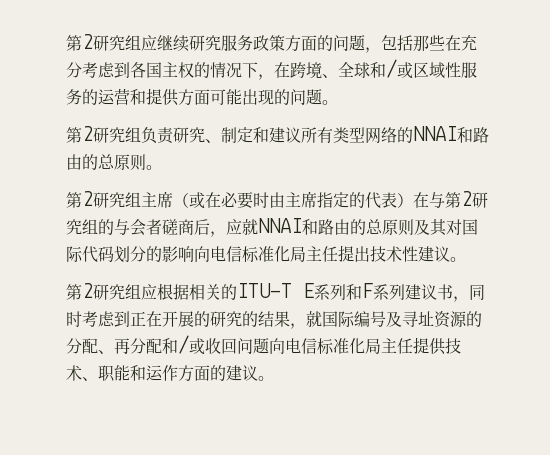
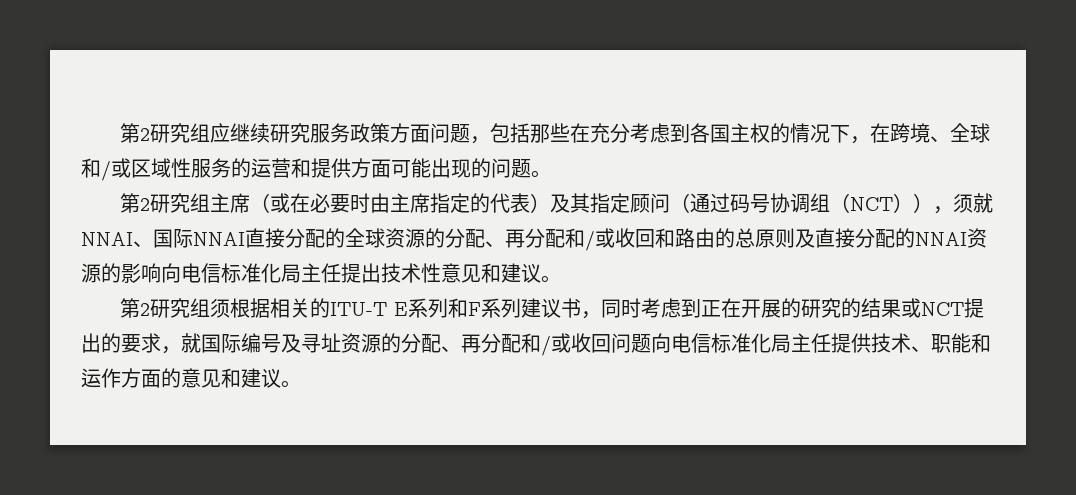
- 第2研究组应继续研究服务政策方面的问题，包括那些在充分考虑到各国主权的情况下，在跨境、全球和/或区域性服务的运营和提供方面可能出现的问题。
+ 第2研究组应继续研究服务政策方面问题，包括那些在充分考虑到各国主权的情况下，在跨境、全球和/或区域性服务的运营和提供方面可能出现的问题。
- 第2研究组负责研究、制定和建议所有类型网络的NNAI和路由的总原则。
- 第2研究组主席（或在必要时由主席指定的代表）在与第2研究组的与会者磋商后，应就NNAI和路由的总原则及其对国际代码划分的影响向电信标准化局主任提出技术性建议。
+ 第2研究组主席（或在必要时由主席指定的代表）及其指定顾问（通过码号协调组（NCT）），须就NNAI、国际NNAI直接分配的全球资源的分配、再分配和/或收回和路由的总原则及直接分配的NNAI资源的影响向电信标准化局主任提出技术性意见和建议。
- 第2研究组应根据相关的ITU-T E系列和F系列建议书，同时考虑到正在开展的研究的结果，就国际编号及寻址资源的分配、再分配和/或收回问题向电信标准化局主任提供技术、职能和运作方面的建议。
+ 第2研究组须根据相关的ITU-T E系列和F系列建议书，同时考虑到正在开展的研究的结果或NCT提出的要求，就国际编号及寻址资源的分配、再分配和/或收回问题向电信标准化局主任提供技术、职能和运作方面的意见和建议。

